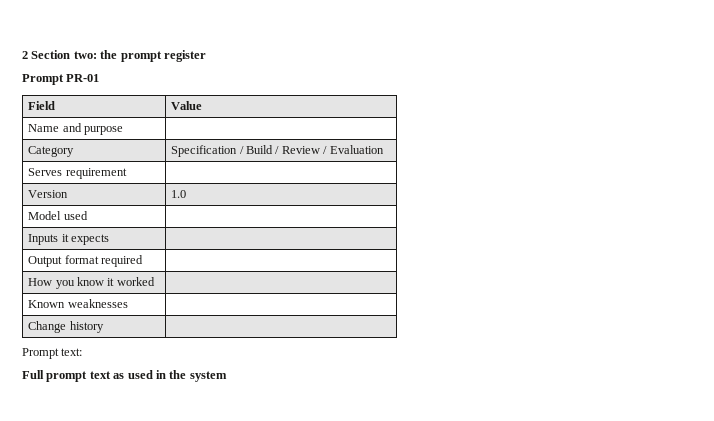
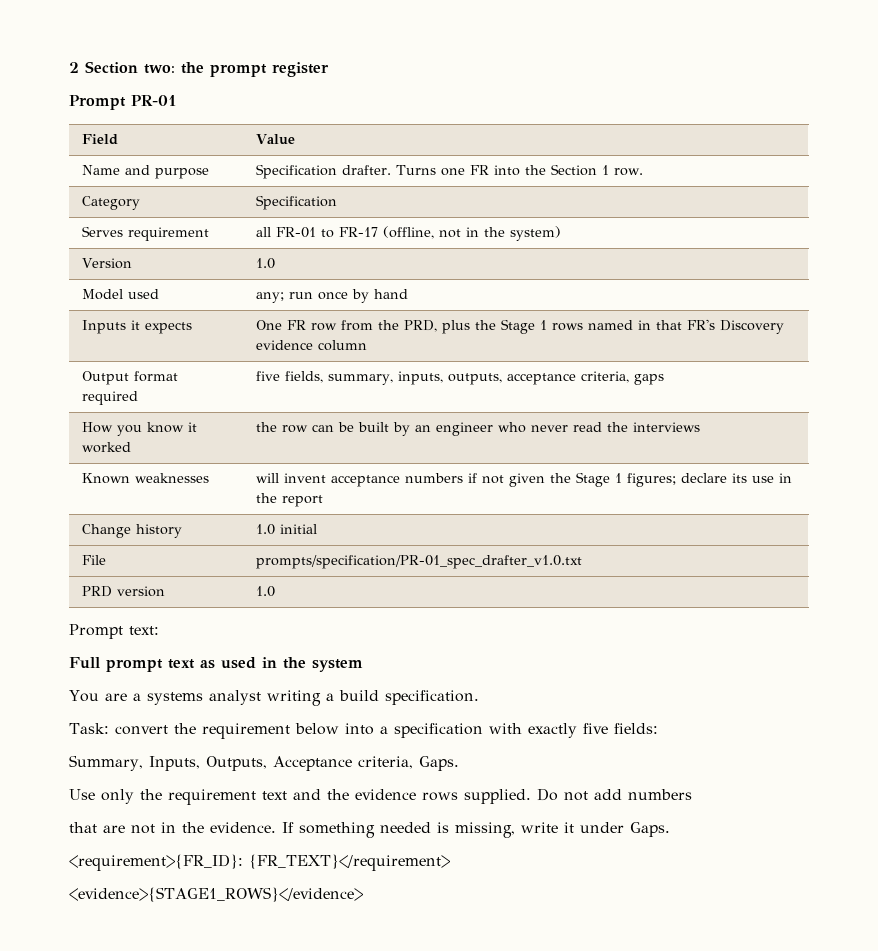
- Name and purpose |
- Category | Specification / Build / Review / Evaluation
- Serves requirement |
+ Name and purpose | Specification drafter. Turns one FR into the Section 1 row.
+ Category | Specification
+ Serves requirement | all FR-01 to FR-17 (offline, not in the system)
  Version | 1.0
- Model used |
- Inputs it expects |
- Output format required |
+ Model used | any; run once by hand
+ Inputs it expects | One FR row from the PRD, plus the Stage 1 rows named in that FR's Discovery evidence column
+ Output format required | five fields, summary, inputs, outputs, acceptance criteria, gaps
- How you know it worked |
- Known weaknesses |
- Change history |
+ How you know it worked | the row can be built by an engineer who never read the interviews
+ Known weaknesses | will invent acceptance numbers if not given the Stage 1 figures; declare its use in the report
+ Change history | 1.0 initial
+ File | prompts/specification/PR-01_spec_drafter_v1.0.txt
+ PRD version | 1.0
+ You are a systems analyst writing a build specification.
+ Task: convert the requirement below into a specification with exactly five fields:
+ Summary, Inputs, Outputs, Acceptance criteria, Gaps.
+ Use only the requirement text and the evidence rows supplied. Do not add numbers
+ that are not in the evidence. If something needed is missing, write it under Gaps.
+ <requirement>{FR_ID}: {FR_TEXT}</requirement>
+ <evidence>{STAGE1_ROWS}</evidence>

